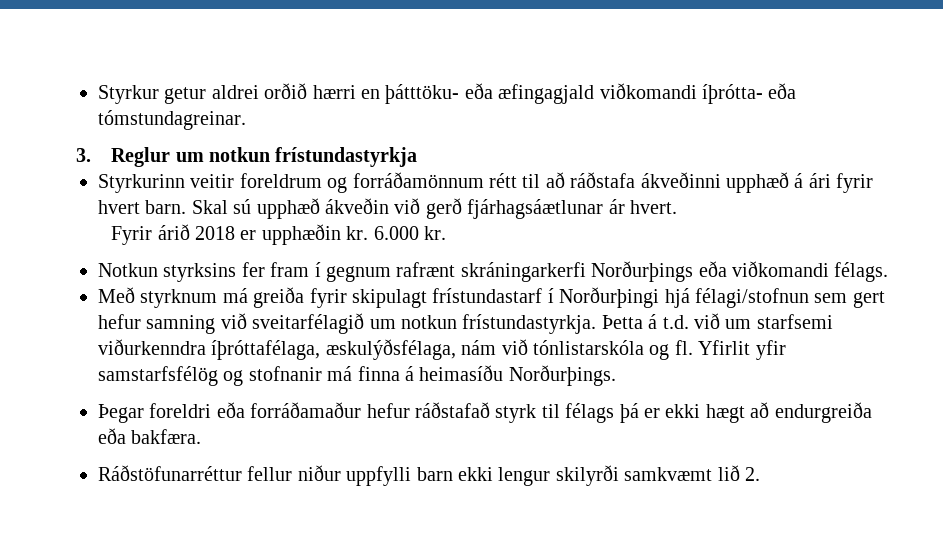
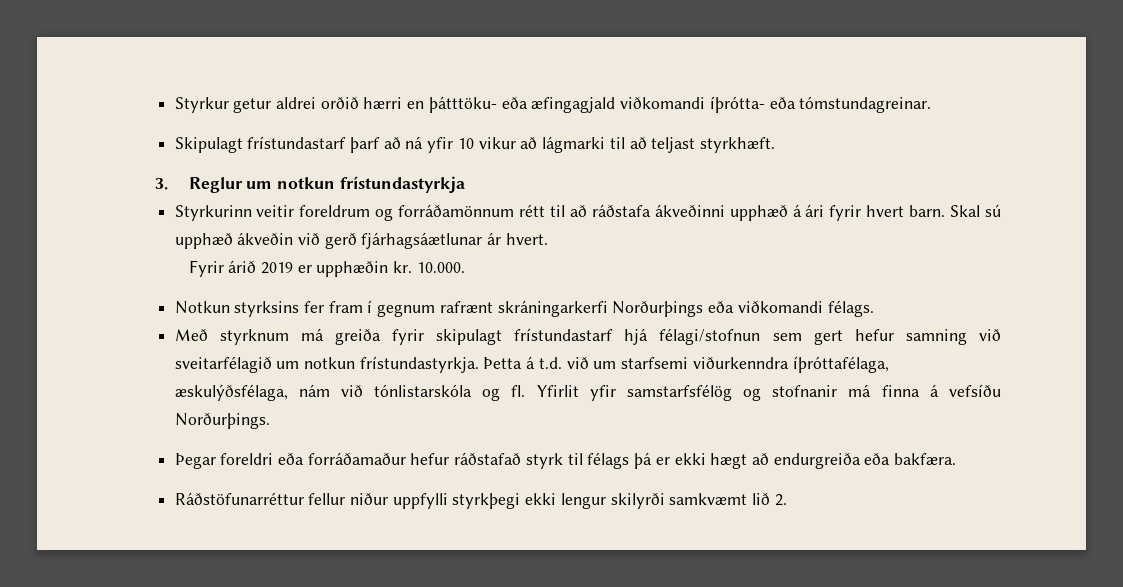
+ Skipulagt frístundastarf þarf að ná yfir 10 vikur að lágmarki til að teljast styrkhæft.
- Fyrir árið 2018 er upphæðin kr.
+ Fyrir árið 2019 er upphæðin kr.
- 6.000 kr.
+ 10.000.
- Með styrknum má greiða fyrir skipulagt frístundastarf í Norðurþingi hjá félagi/stofnun sem gert hefur samning við sveitarfélagið um notkun frístundastyrkja.
+ Með styrknum má greiða fyrir skipulagt frístundastarf hjá félagi/stofnun sem gert hefur samning við sveitarfélagið um notkun frístundastyrkja.
- Yfirlit yfir samstarfsfélög og stofnanir má finna á heimasíðu Norðurþings.
+ Yfirlit yfir samstarfsfélög og stofnanir má finna á vefsíðu Norðurþings.
- Ráðstöfunarréttur fellur niður uppfylli barn ekki lengur skilyrði samkvæmt lið 2.
+ Ráðstöfunarréttur fellur niður uppfylli styrkþegi ekki lengur skilyrði samkvæmt lið 2.

